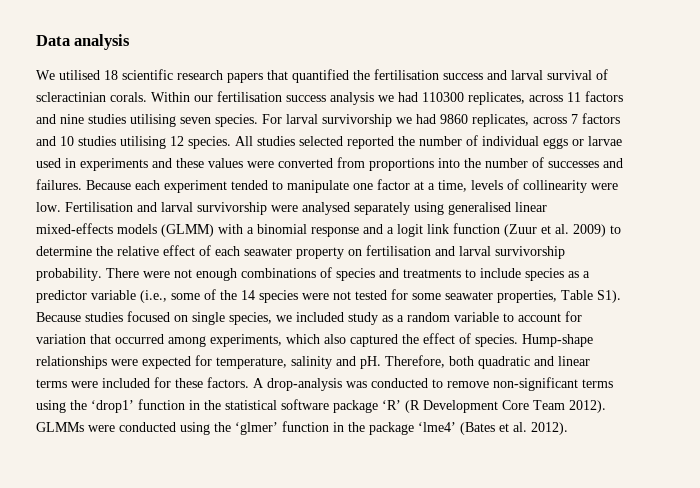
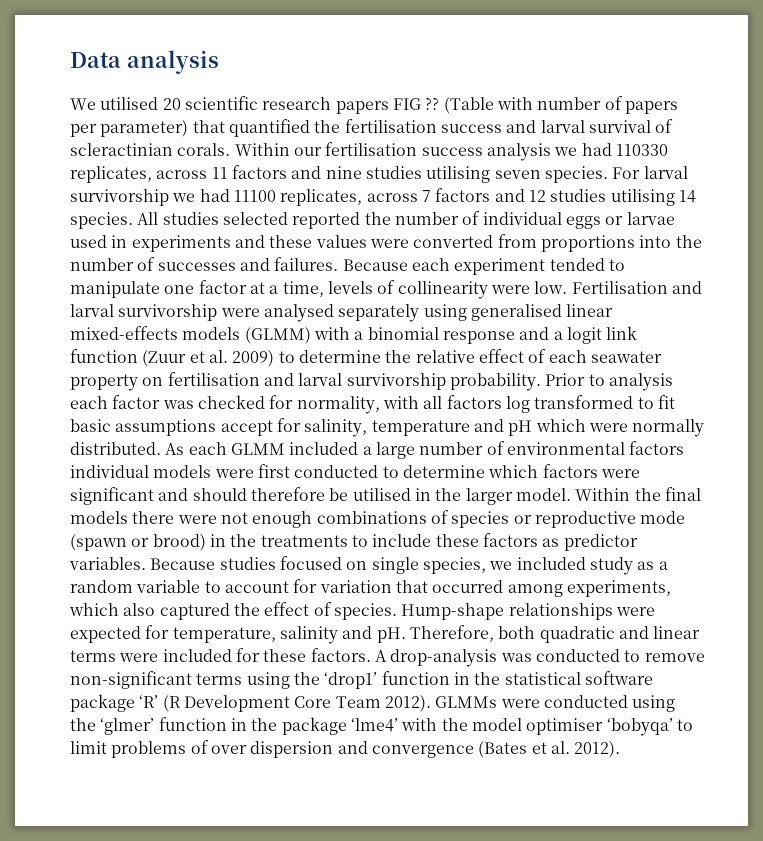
- We utilised 18 scientific research papers that quantified the fertilisation success and larval survival of scleractinian corals.
+ We utilised 20 scientific research papers FIG ?? (Table with number of papers per parameter) that quantified the fertilisation success and larval survival of scleractinian corals.
- Within our fertilisation success analysis we had 110300 replicates, across 11 factors and nine studies utilising seven species.
+ Within our fertilisation success analysis we had 110330 replicates, across 11 factors and nine studies utilising seven species.
- For larval survivorship we had 9860 replicates, across 7 factors and 10 studies utilising 12 species.
+ For larval survivorship we had 11100 replicates, across 7 factors and 12 studies utilising 14 species.
- There were not enough combinations of species and treatments to include species as a predictor variable (i.e., some of the 14 species were not tested for some seawater properties, Table S1). Because studies focused on single species, we included study as a random variable to account for variation that occurred among experiments, which also captured the effect of species.
+ Prior to analysis each factor was checked for normality, with all factors log transformed to fit basic assumptions accept for salinity, temperature and pH which were normally distributed. As each GLMM included a large number of environmental factors individual models were first conducted to determine which factors were significant and should therefore be utilised in the larger model. Within the final models there were not enough combinations of species or reproductive mode (spawn or brood) in the treatments to include these factors as predictor variables. Because studies focused on single species, we included study as a random variable to account for variation that occurred among experiments, which also captured the effect of species.
- GLMMs were conducted using the ‘glmer’ function in the package ‘lme4’ (Bates et al. 2012).
+ GLMMs were conducted using the ‘glmer’ function in the package ‘lme4’ with the model optimiser ‘bobyqa’ to limit problems of over dispersion and convergence (Bates et al. 2012).

